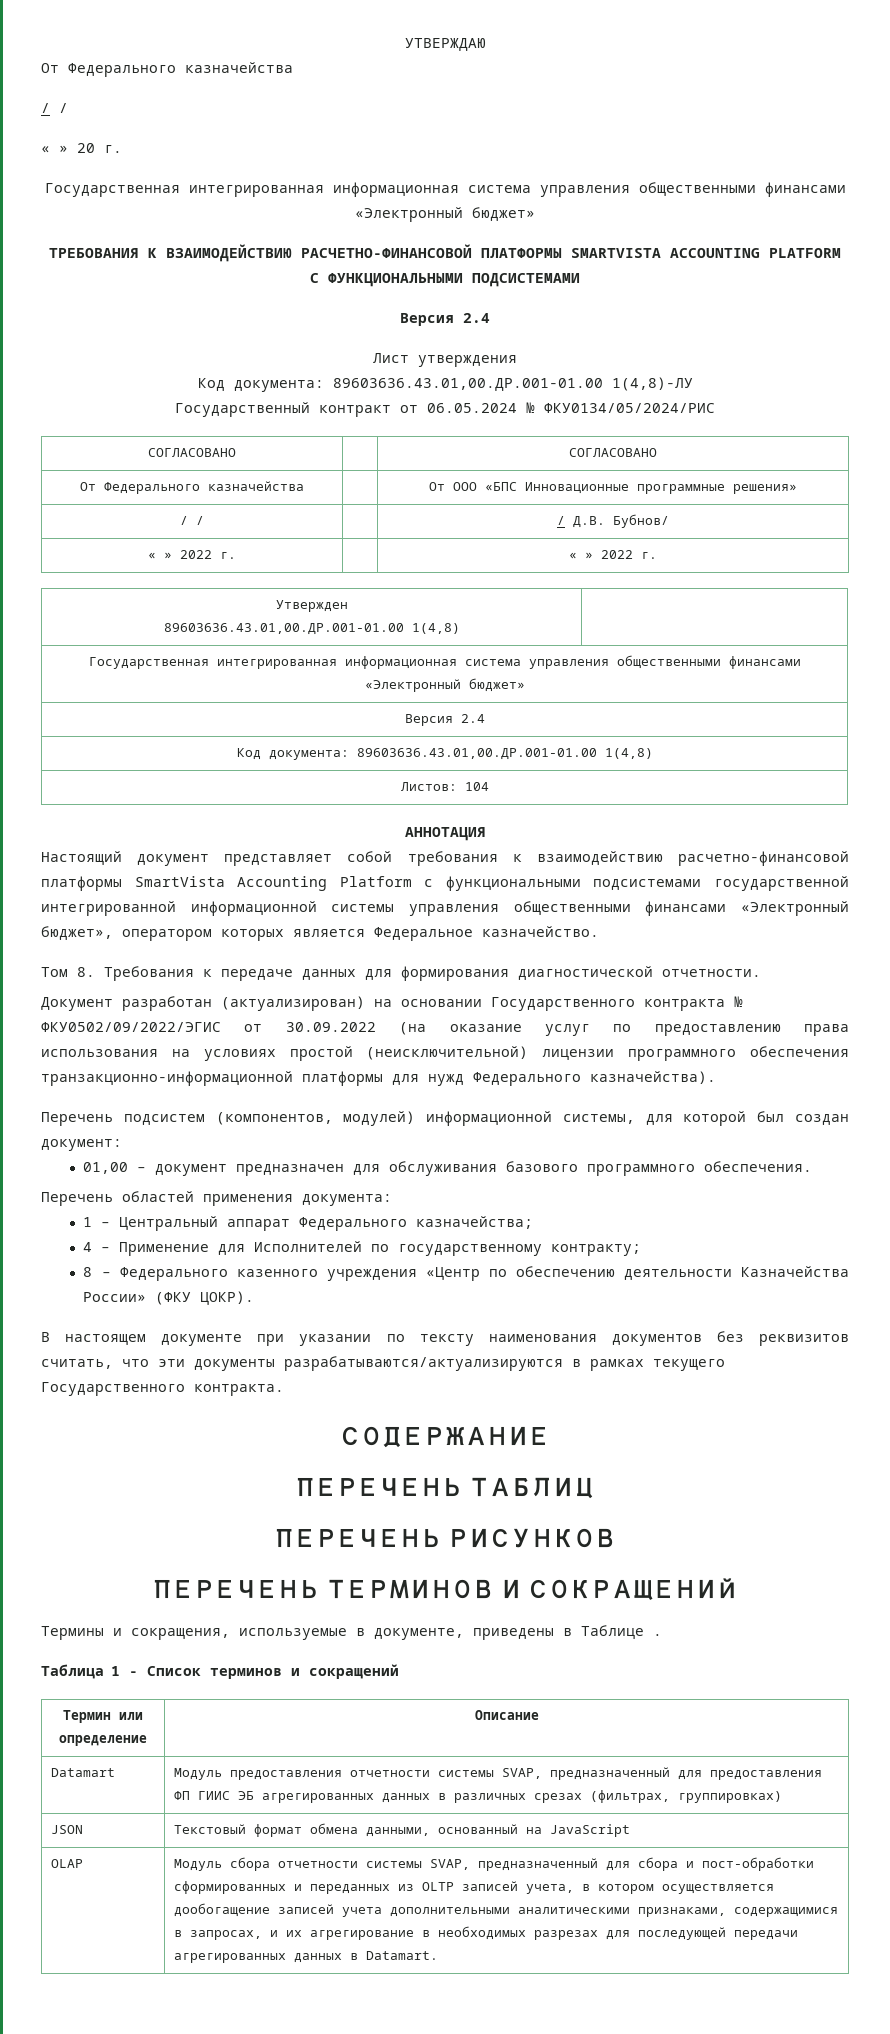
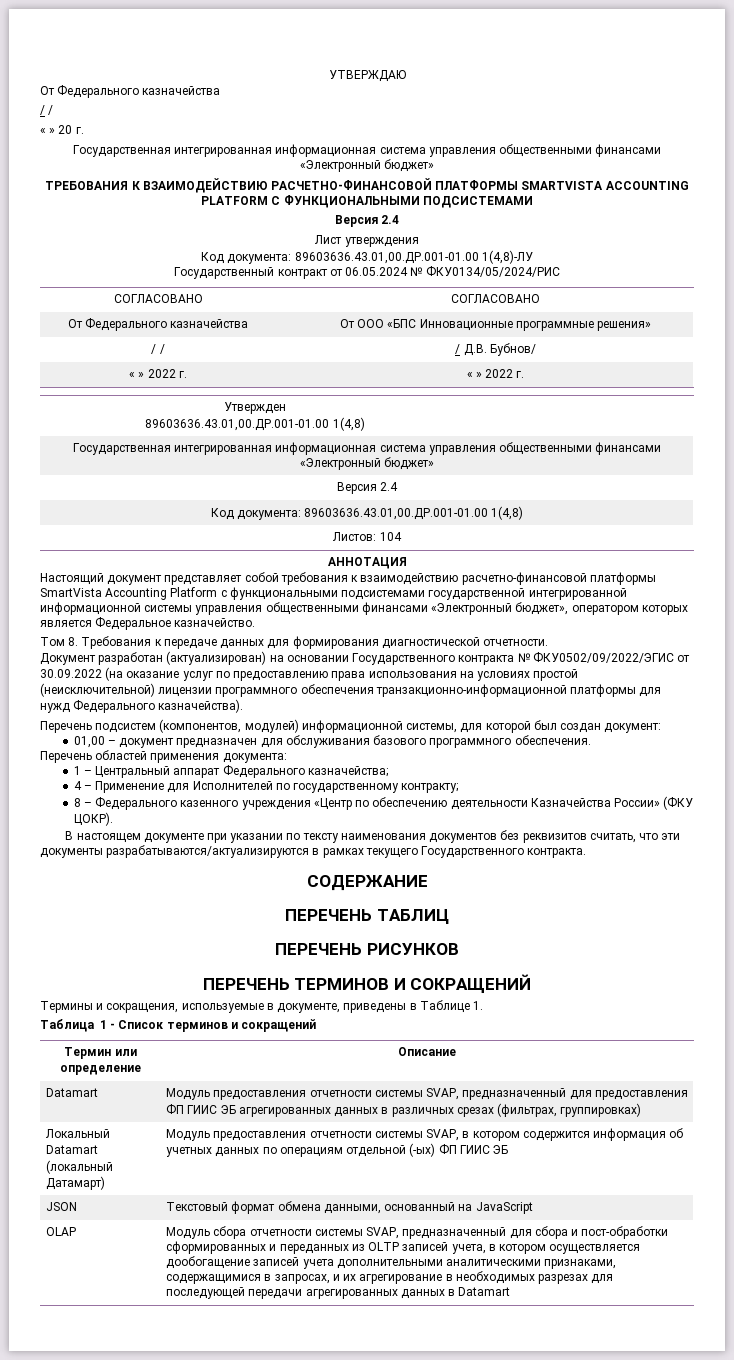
- Термины и сокращения, используемые в документе, приведены в Таблице .
+ Термины и сокращения, используемые в документе, приведены в Таблице 1.
+ Локальный Datamart (локальный Датамарт) | Модуль предоставления отчетности системы SVAP, в котором содержится информация об учетных данных по операциям отдельной (-ых) ФП ГИИС ЭБ
- Модуль сбора отчетности системы SVAP, предназначенный для сбора и пост-обработки сформированных и переданных из OLTP записей учета, в котором осуществляется дообогащение записей учета дополнительными аналитическими признаками, содержащимися в запросах, и их агрегирование в необходимых разрезах для последующей передачи агрегированных данных в Datamart.
+ Модуль сбора отчетности системы SVAP, предназначенный для сбора и пост-обработки сформированных и переданных из OLTP записей учета, в котором осуществляется дообогащение записей учета дополнительными аналитическими признаками, содержащимися в запросах, и их агрегирование в необходимых разрезах для последующей передачи агрегированных данных в Datamart

